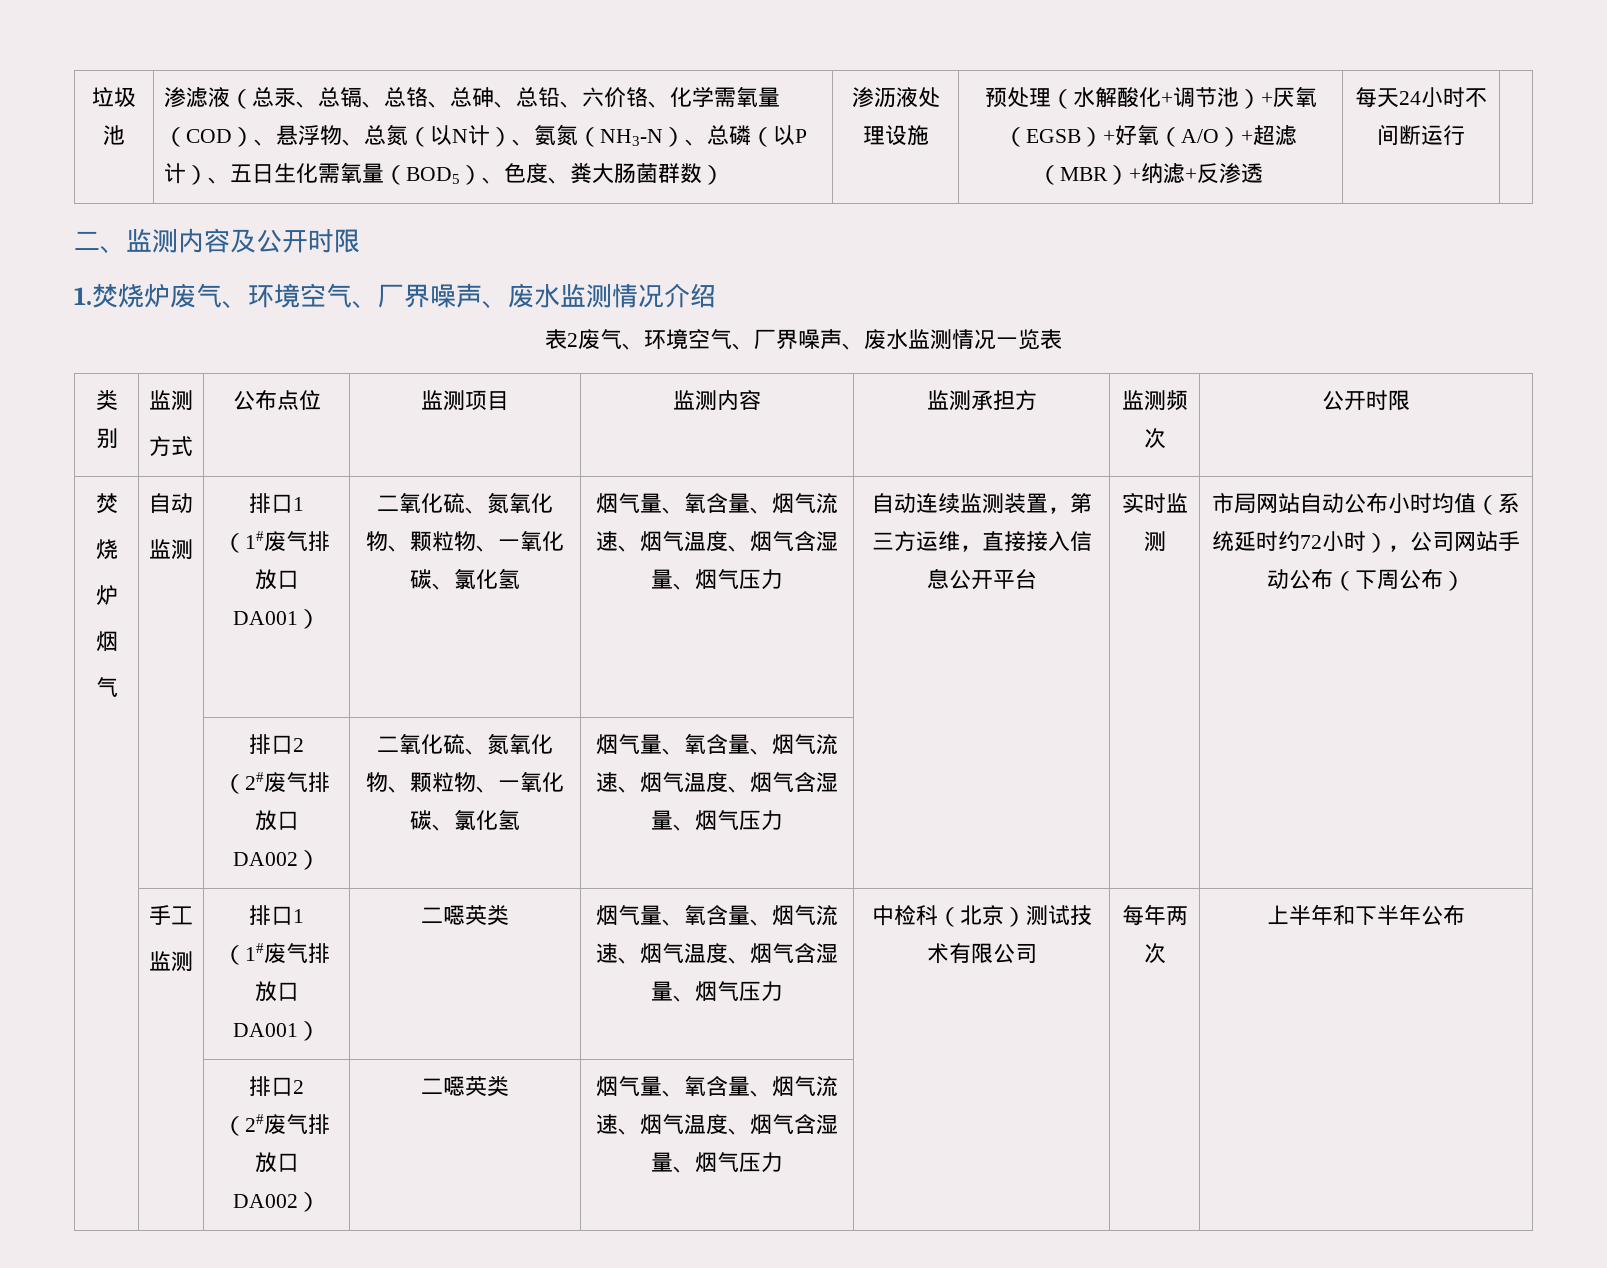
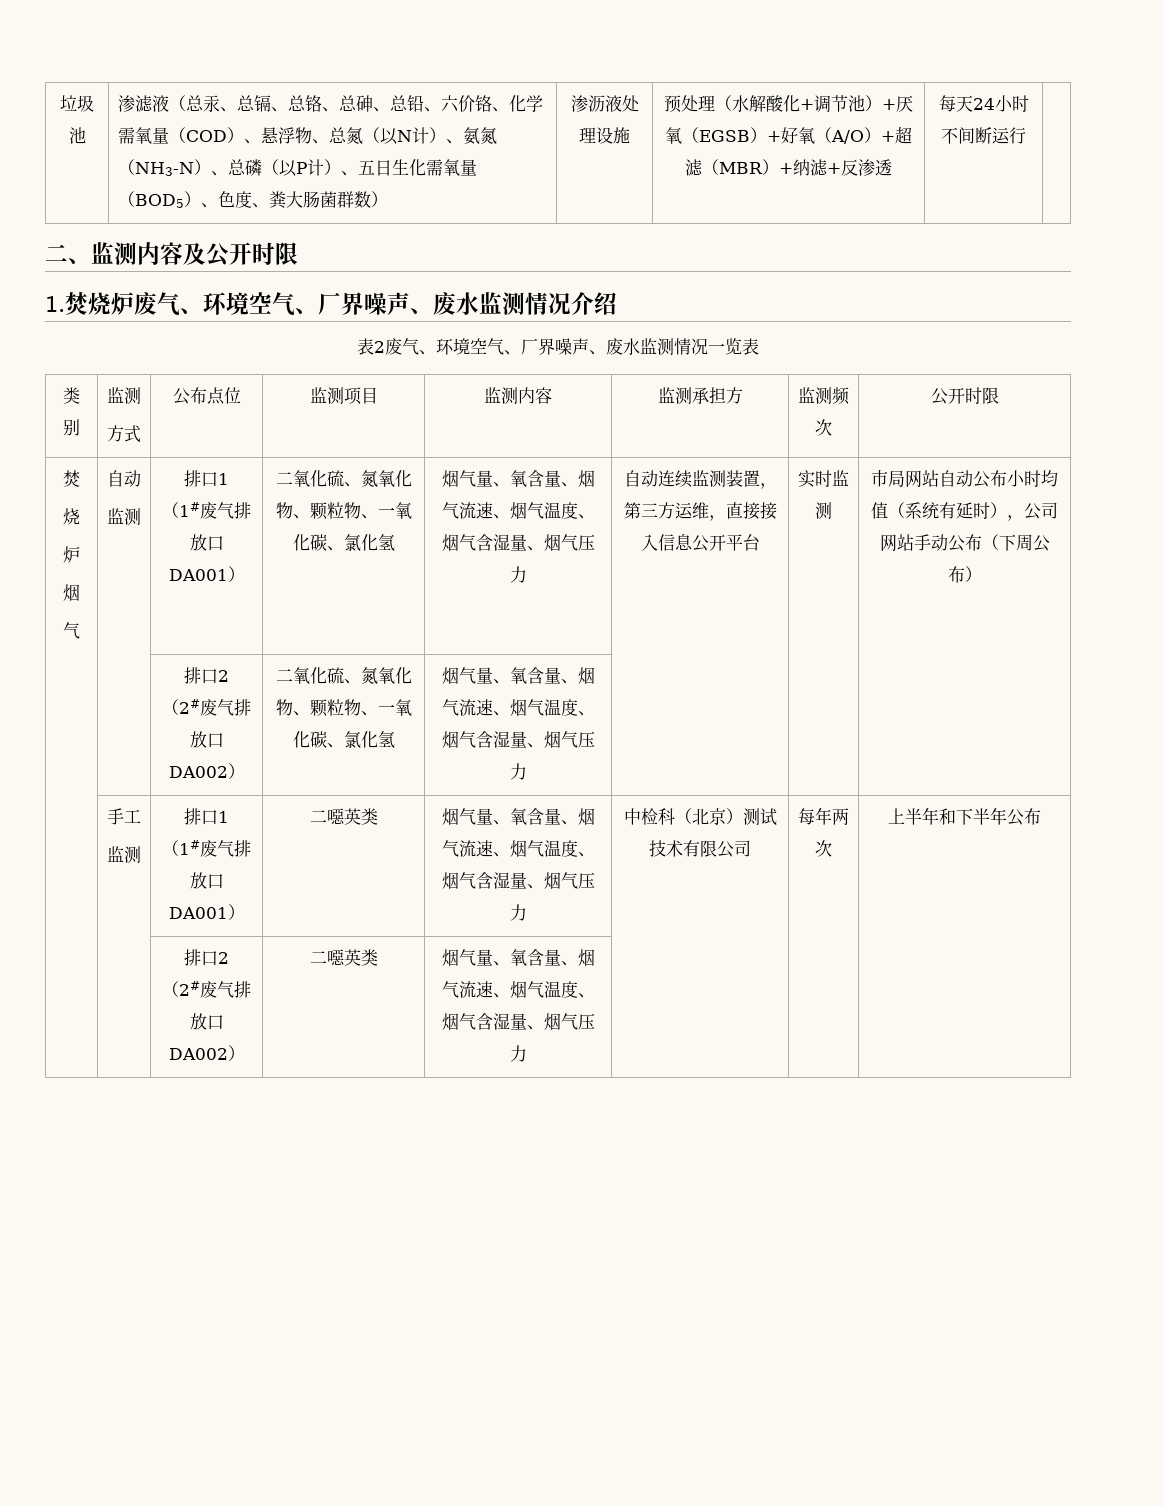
- 市局网站自动公布小时均值（系统延时约72小时），公司网站手动公布（下周公布）
+ 市局网站自动公布小时均值（系统有延时），公司网站手动公布（下周公布）

